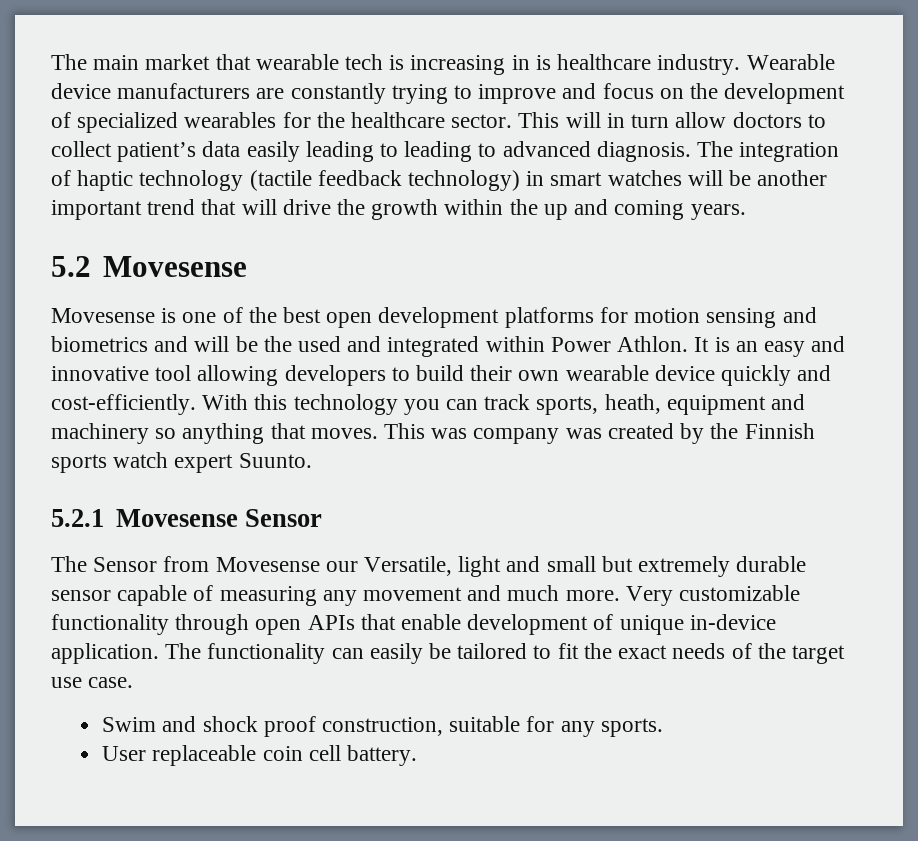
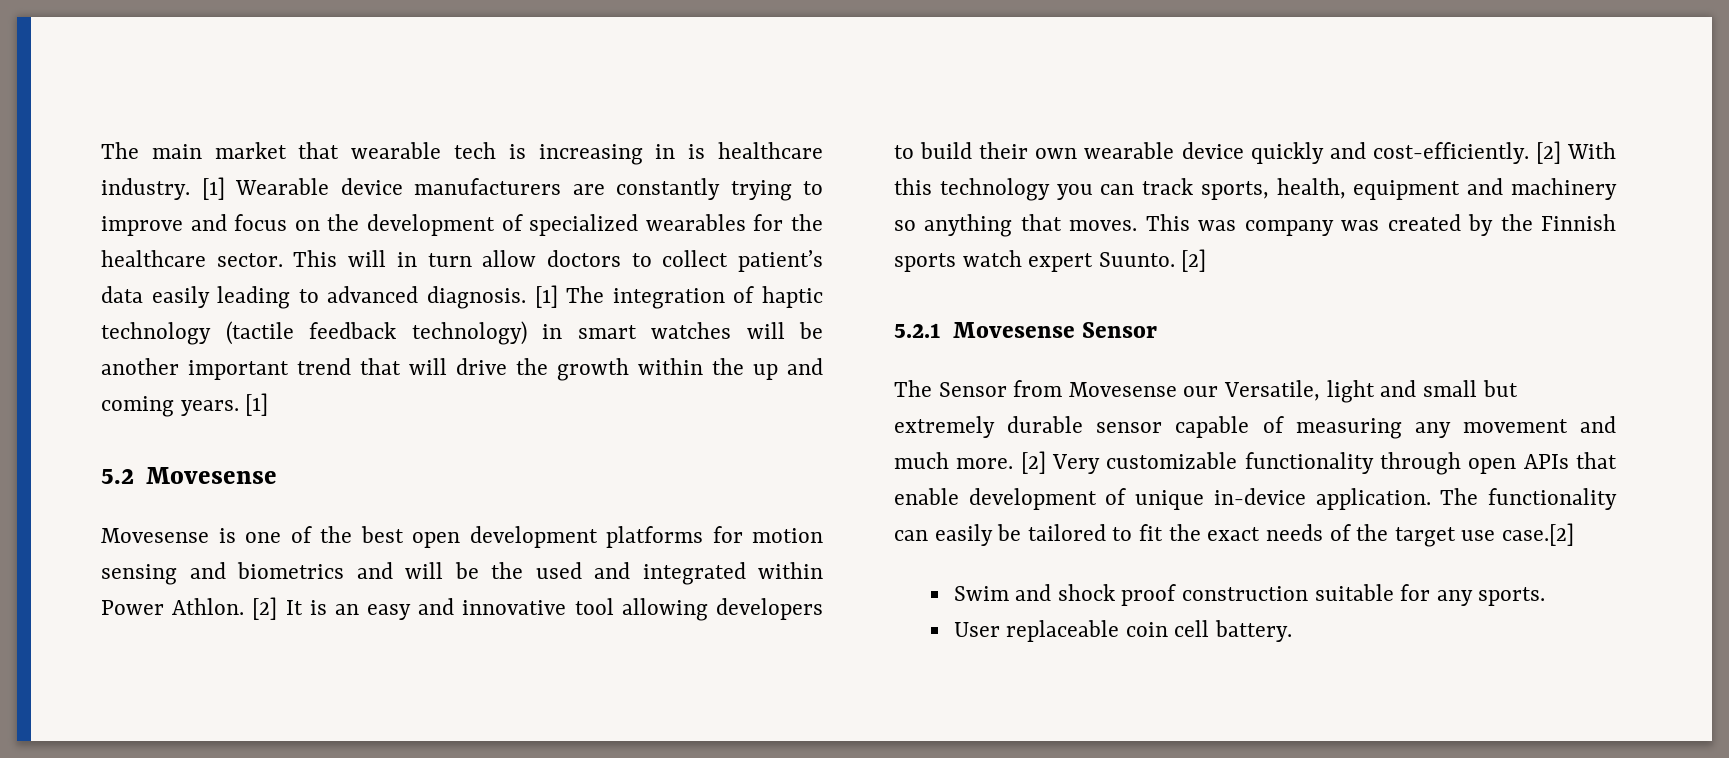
- Wearable device manufacturers are constantly trying to improve and focus on the development of specialized wearables for the healthcare sector.
+ [1] Wearable device manufacturers are constantly trying to improve and focus on the development of specialized wearables for the healthcare sector.
- This will in turn allow doctors to collect patient’s data easily leading to leading to advanced diagnosis.
+ This will in turn allow doctors to collect patient’s data easily leading to advanced diagnosis.
- The integration of haptic technology (tactile feedback technology) in smart watches will be another important trend that will drive the growth within the up and coming years.
+ [1] The integration of haptic technology (tactile feedback technology) in smart watches will be another important trend that will drive the growth within the up and coming years. [1]
- It is an easy and innovative tool allowing developers to build their own wearable device quickly and cost-efficiently.
+ [2] It is an easy and innovative tool allowing developers to build their own wearable device quickly and cost-efficiently.
- With this technology you can track sports, heath, equipment and machinery so anything that moves.
+ [2] With this technology you can track sports, health, equipment and machinery so anything that moves.
- This was company was created by the Finnish sports watch expert Suunto.
+ This was company was created by the Finnish sports watch expert Suunto. [2]
- Very customizable functionality through open APIs that enable development of unique in-device application.
+ [2] Very customizable functionality through open APIs that enable development of unique in-device application.
- The functionality can easily be tailored to fit the exact needs of the target use case.
+ The functionality can easily be tailored to fit the exact needs of the target use case.[2]
- Swim and shock proof construction, suitable for any sports.
+ Swim and shock proof construction suitable for any sports.

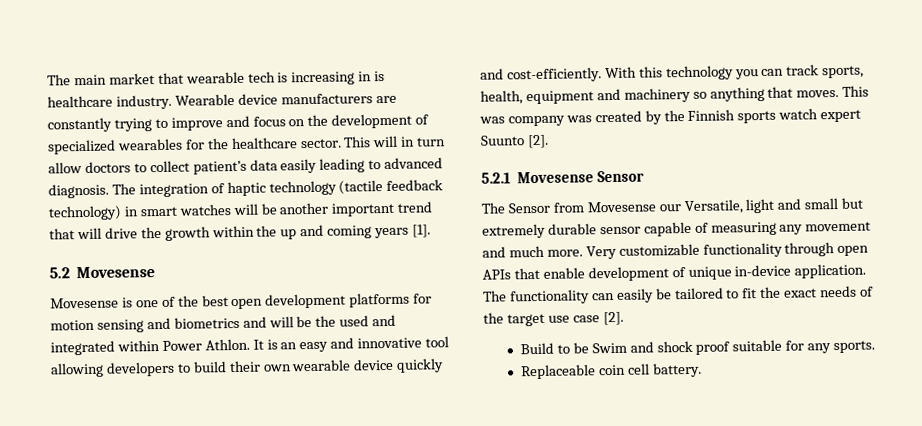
- [1] Wearable device manufacturers are constantly trying to improve and focus on the development of specialized wearables for the healthcare sector.
+ Wearable device manufacturers are constantly trying to improve and focus on the development of specialized wearables for the healthcare sector.
- [1] The integration of haptic technology (tactile feedback technology) in smart watches will be another important trend that will drive the growth within the up and coming years. [1]
+ The integration of haptic technology (tactile feedback technology) in smart watches will be another important trend that will drive the growth within the up and coming years [1].
- [2] It is an easy and innovative tool allowing developers to build their own wearable device quickly and cost-efficiently.
+ It is an easy and innovative tool allowing developers to build their own wearable device quickly and cost-efficiently.
- [2] With this technology you can track sports, health, equipment and machinery so anything that moves.
+ With this technology you can track sports, health, equipment and machinery so anything that moves.
- This was company was created by the Finnish sports watch expert Suunto. [2]
+ This was company was created by the Finnish sports watch expert Suunto [2].
- [2] Very customizable functionality through open APIs that enable development of unique in-device application.
+ Very customizable functionality through open APIs that enable development of unique in-device application.
- The functionality can easily be tailored to fit the exact needs of the target use case.[2]
- Swim and shock proof construction suitable for any sports.
+ The functionality can easily be tailored to fit the exact needs of the target use case [2].
+ Build to be Swim and shock proof suitable for any sports.
- User replaceable coin cell battery.
+ Replaceable coin cell battery.

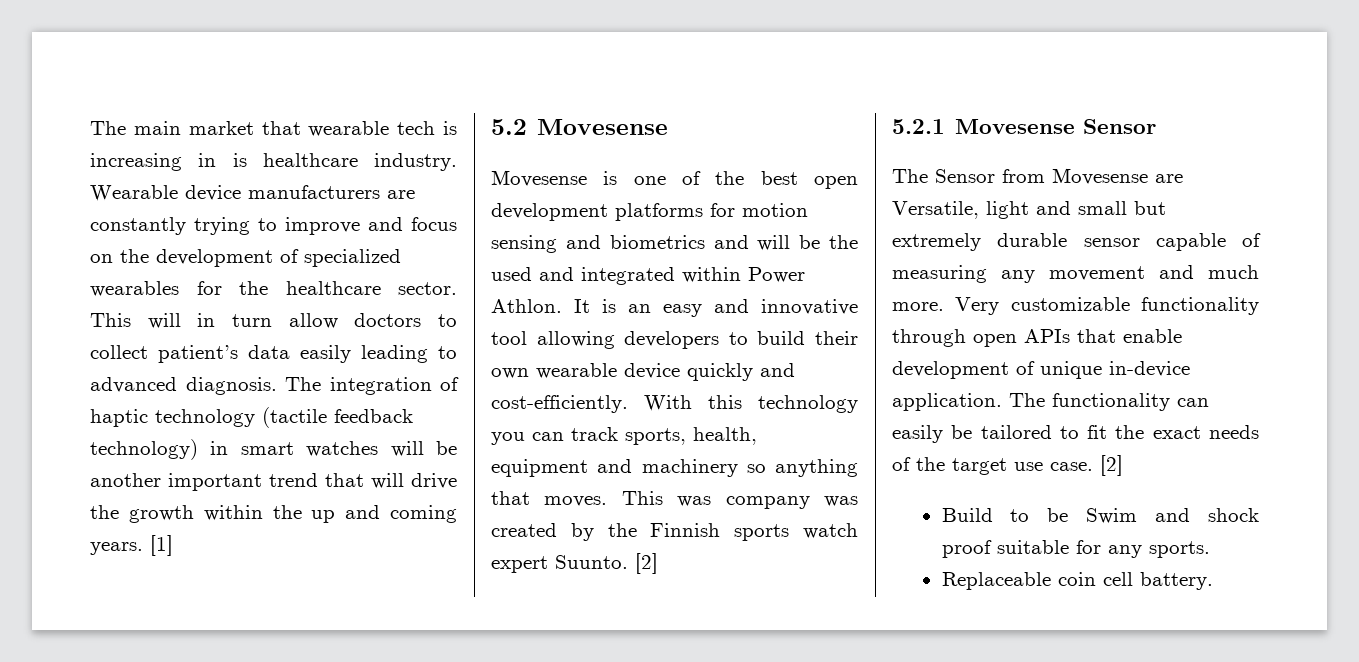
- The integration of haptic technology (tactile feedback technology) in smart watches will be another important trend that will drive the growth within the up and coming years [1].
+ The integration of haptic technology (tactile feedback technology) in smart watches will be another important trend that will drive the growth within the up and coming years. [1]
- This was company was created by the Finnish sports watch expert Suunto [2].
+ This was company was created by the Finnish sports watch expert Suunto. [2]
- The Sensor from Movesense our Versatile, light and small but extremely durable sensor capable of measuring any movement and much more.
+ The Sensor from Movesense are Versatile, light and small but extremely durable sensor capable of measuring any movement and much more.
- The functionality can easily be tailored to fit the exact needs of the target use case [2].
+ The functionality can easily be tailored to fit the exact needs of the target use case. [2]

